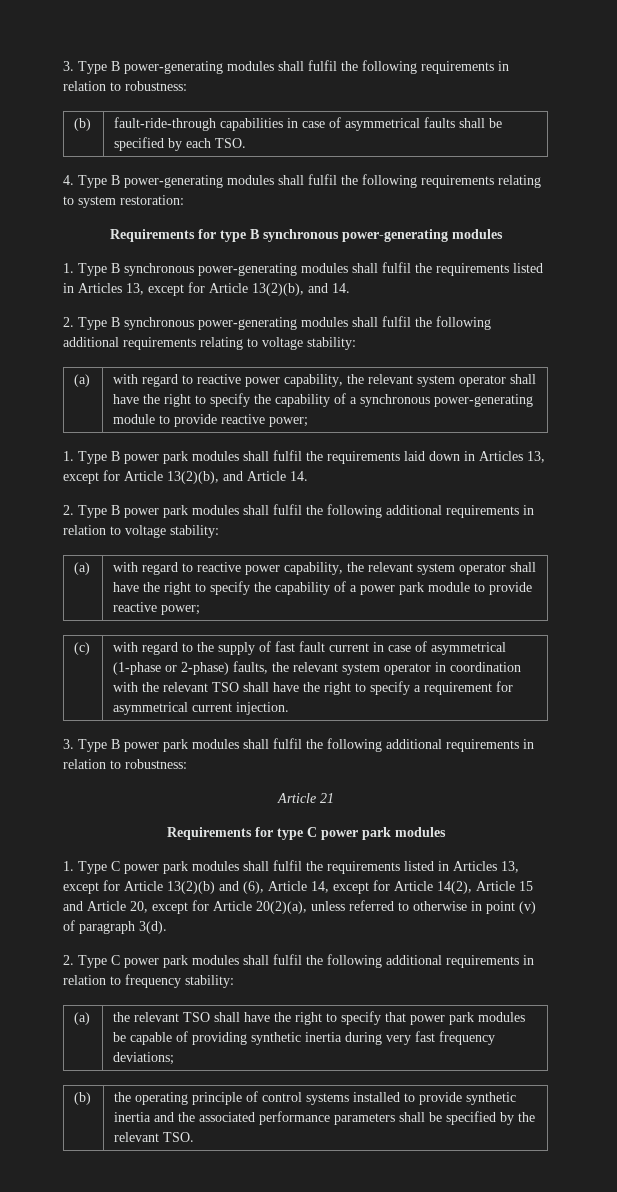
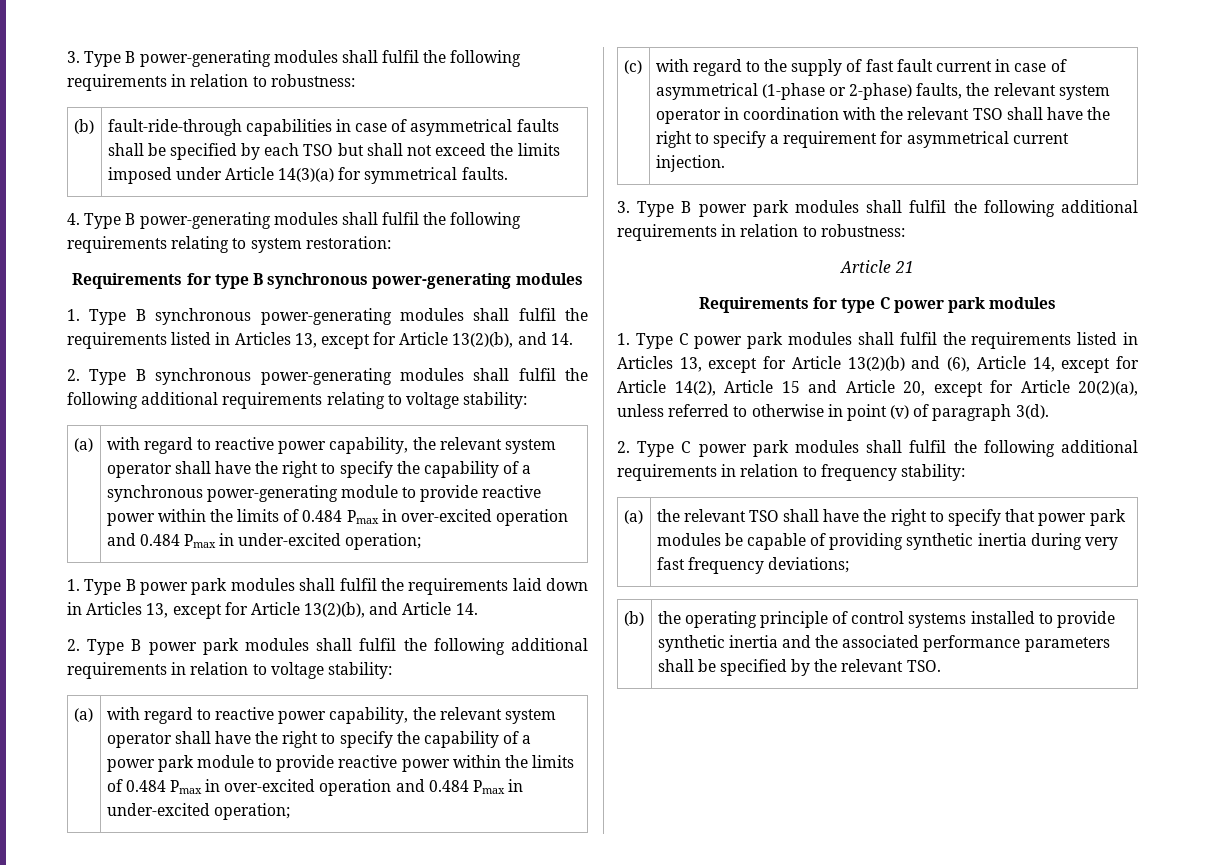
- (b) | fault-ride-through capabilities in case of asymmetrical faults shall be specified by each TSO.
+ (b) | fault-ride-through capabilities in case of asymmetrical faults shall be specified by each TSO but shall not exceed the limits imposed under Article 14(3)(a) for symmetrical faults.
- with regard to reactive power capability, the relevant system operator shall have the right to specify the capability of a synchronous power-generating module to provide reactive power;
+ with regard to reactive power capability, the relevant system operator shall have the right to specify the capability of a synchronous power-generating module to provide reactive power within the limits of 0.484 Pmax in over-excited operation and 0.484 Pmax in under-excited operation;
- with regard to reactive power capability, the relevant system operator shall have the right to specify the capability of a power park module to provide reactive power;
+ with regard to reactive power capability, the relevant system operator shall have the right to specify the capability of a power park module to provide reactive power within the limits of 0.484 Pmax in over-excited operation and 0.484 Pmax in under-excited operation;

